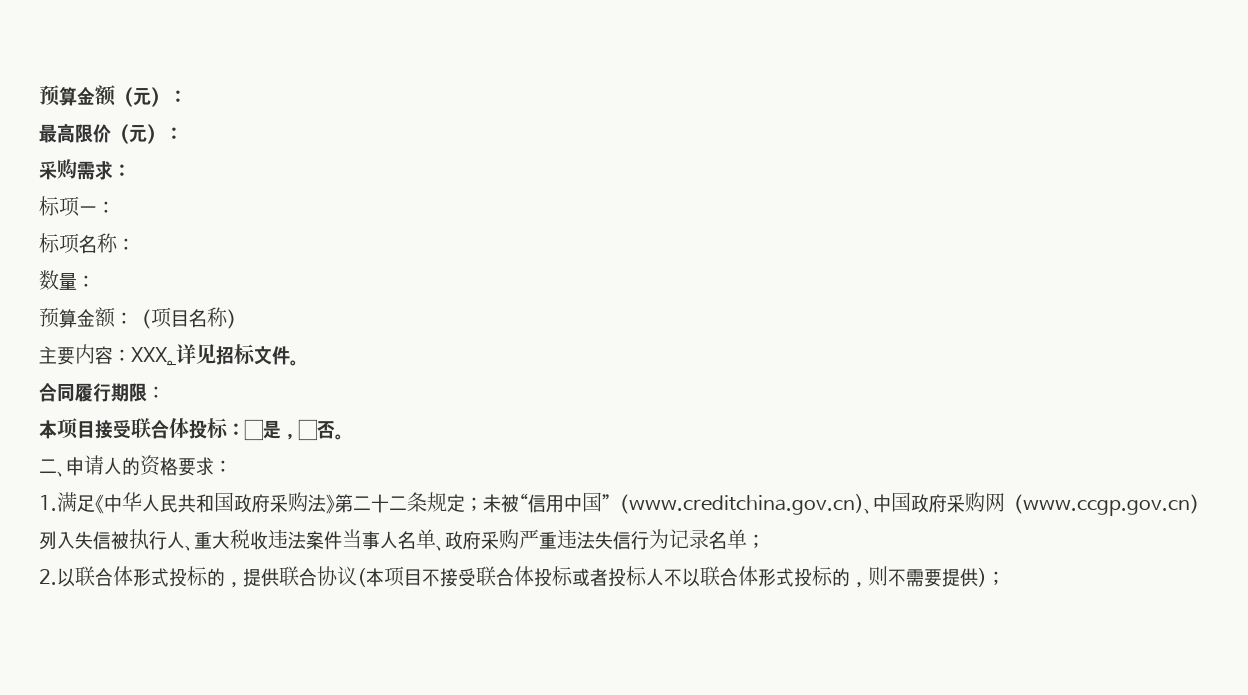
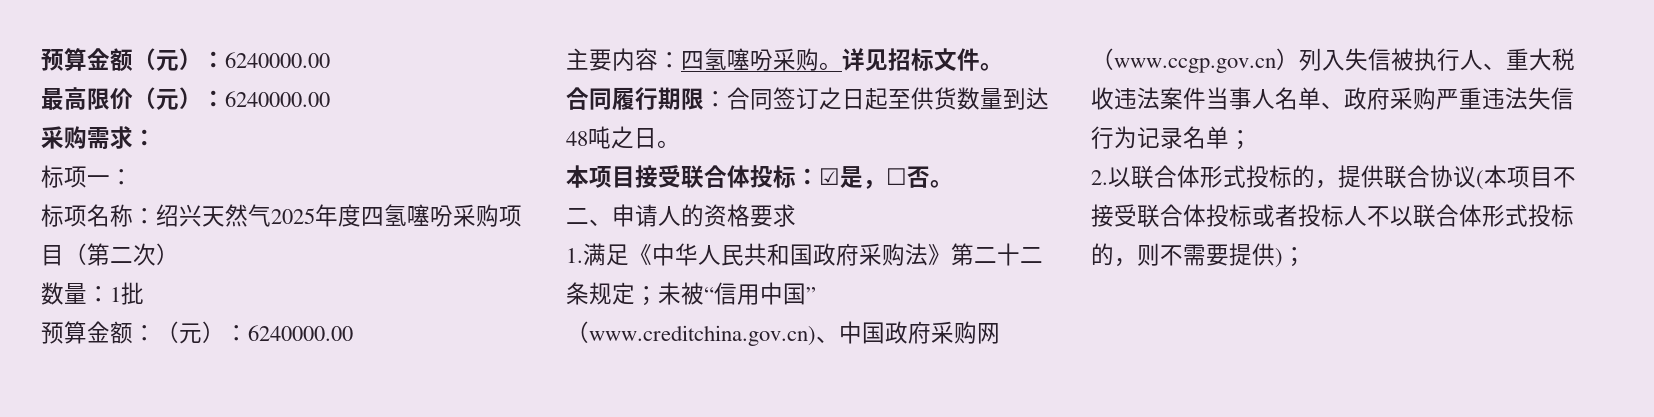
- 预算金额（元）：
+ 预算金额（元）：6240000.00
- 最高限价（元）：
+ 最高限价（元）：6240000.00
- 标项名称：
+ 标项名称：绍兴天然气2025年度四氢噻吩采购项目（第二次）
- 数量：
+ 数量：1批
- 预算金额：（项目名称）
+ 预算金额：（元）：6240000.00
- 主要内容：XXX。
+ 主要内容：四氢噻吩采购。
- 合同履行期限：
+ 合同履行期限：合同签订之日起至供货数量到达48吨之日。
- 本项目接受联合体投标：☐是，☐否。
+ 本项目接受联合体投标：☑是，☐否。
- 二、申请人的资格要求：
+ 二、申请人的资格要求

